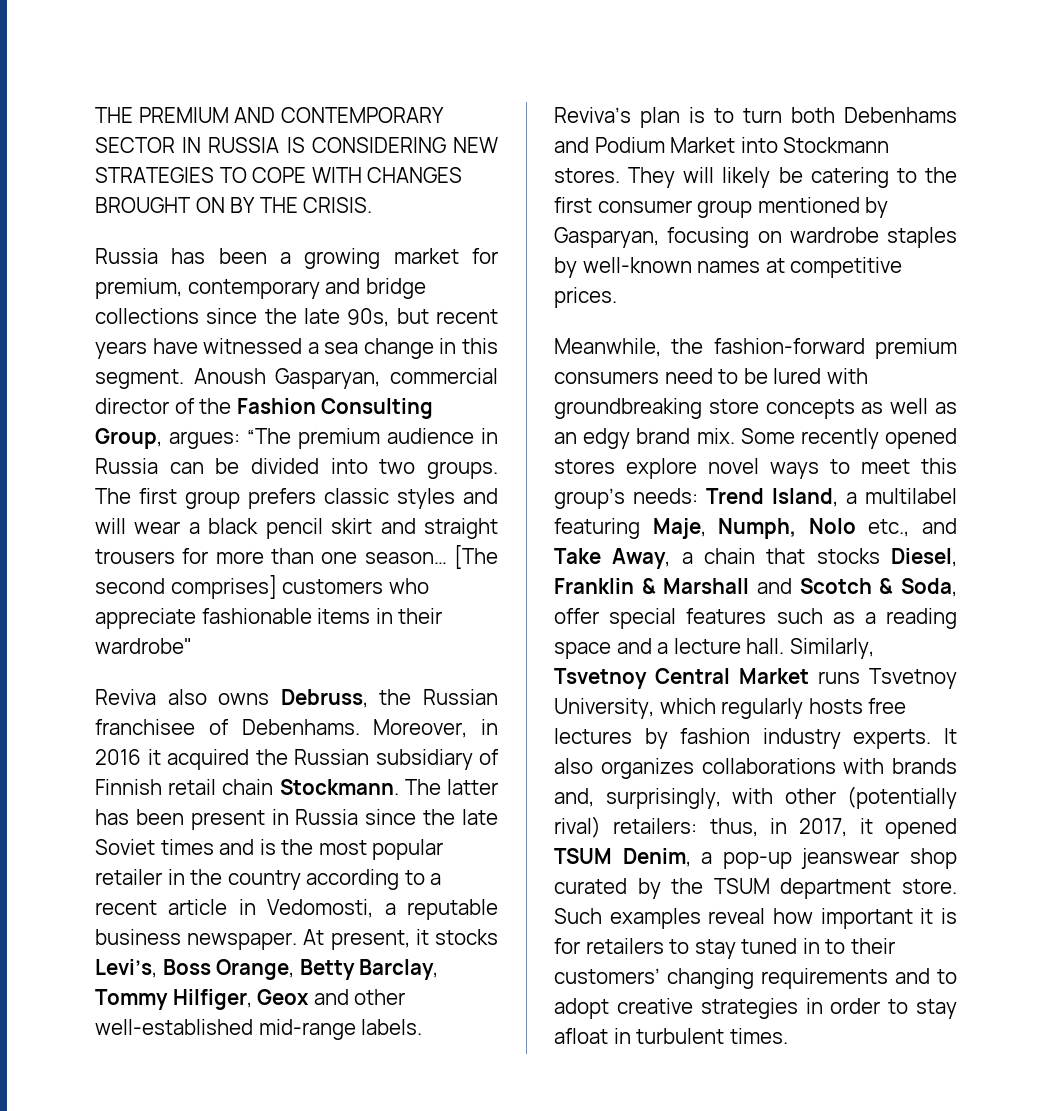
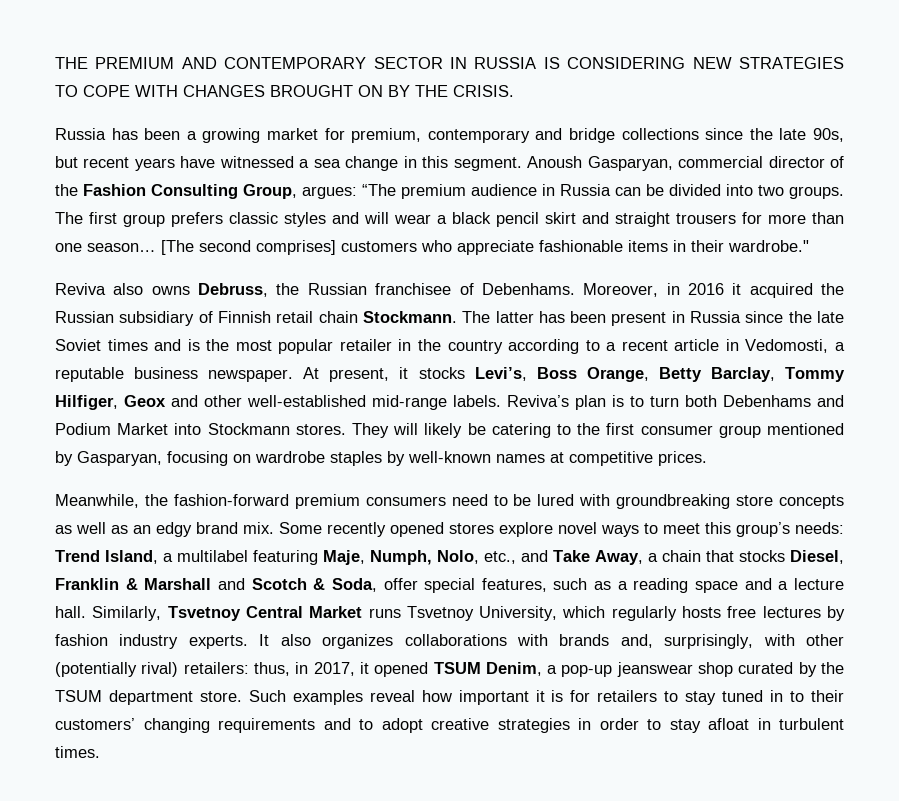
- [The second comprises] customers who appreciate fashionable items in their wardrobe"
+ [The second comprises] customers who appreciate fashionable items in their wardrobe."
- Some recently opened stores explore novel ways to meet this group’s needs: Trend Island, a multilabel featuring Maje, Numph, Nolo etc., and Take Away, a chain that stocks Diesel, Franklin & Marshall and Scotch & Soda, offer special features such as a reading space and a lecture hall.
+ Some recently opened stores explore novel ways to meet this group’s needs: Trend Island, a multilabel featuring Maje, Numph, Nolo, etc., and Take Away, a chain that stocks Diesel, Franklin & Marshall and Scotch & Soda, offer special features, such as a reading space and a lecture hall.

